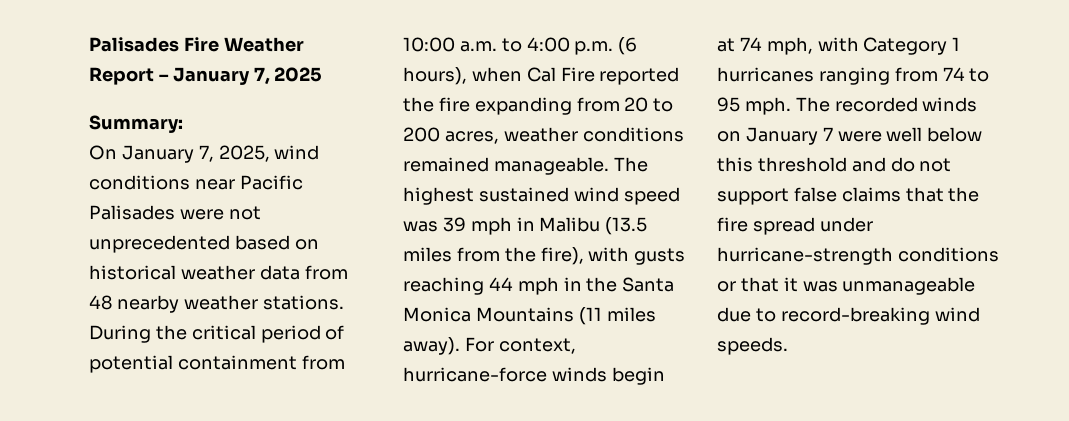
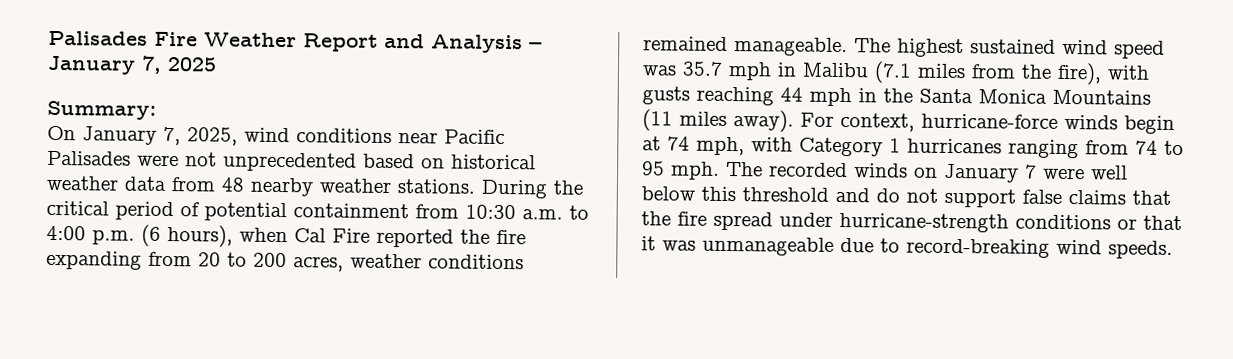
- Palisades Fire Weather Report – January 7, 2025
+ Palisades Fire Weather Report and Analysis – January 7, 2025
- During the critical period of potential containment from 10:00 a.m. to 4:00 p.m. (6 hours), when Cal Fire reported the fire expanding from 20 to 200 acres, weather conditions remained manageable.
+ During the critical period of potential containment from 10:30 a.m. to 4:00 p.m. (6 hours), when Cal Fire reported the fire expanding from 20 to 200 acres, weather conditions remained manageable.
- The highest sustained wind speed was 39 mph in Malibu (13.5 miles from the fire), with gusts reaching 44 mph in the Santa Monica Mountains (11 miles away).
+ The highest sustained wind speed was 35.7 mph in Malibu (7.1 miles from the fire), with gusts reaching 44 mph in the Santa Monica Mountains (11 miles away).

